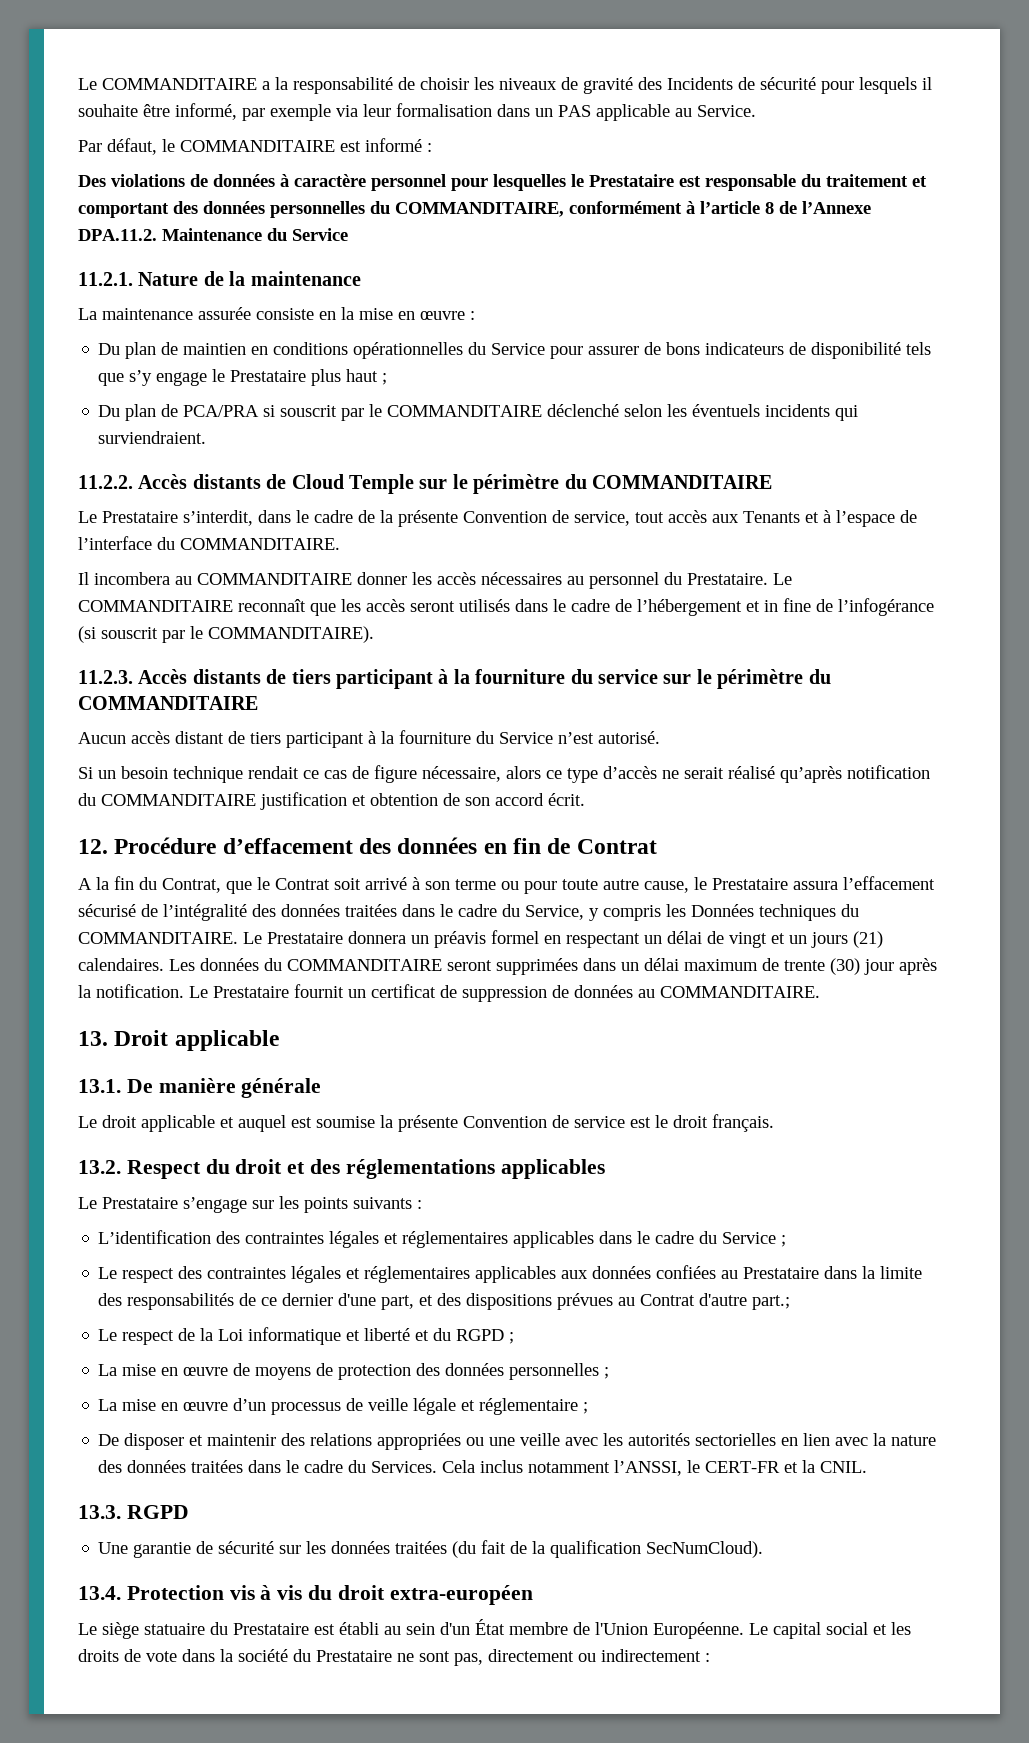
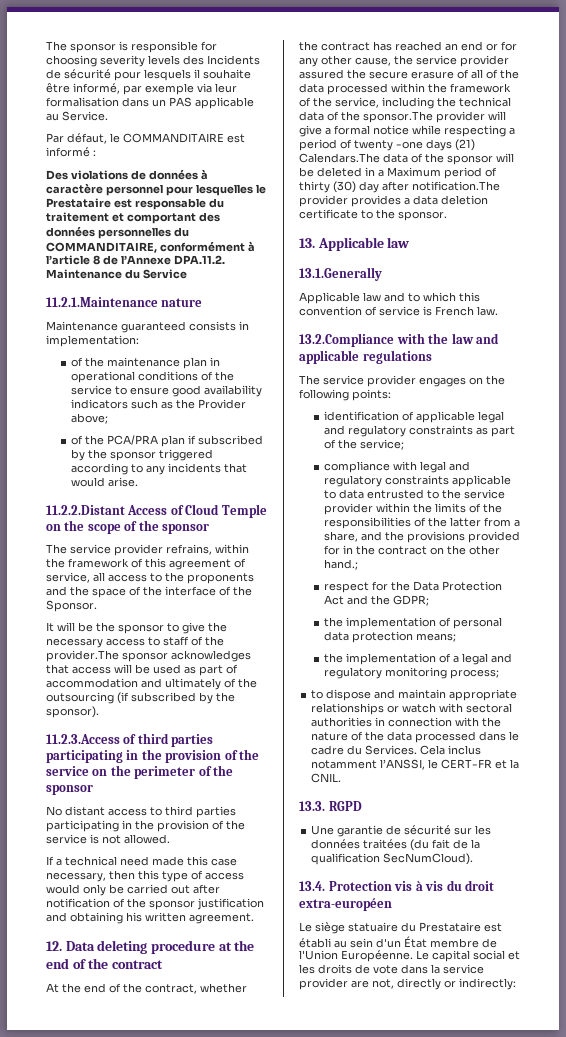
- Le COMMANDITAIRE a la responsabilité de choisir les niveaux de gravité des Incidents de sécurité pour lesquels il souhaite être informé, par exemple via leur formalisation dans un PAS applicable au Service.
+ The sponsor is responsible for choosing severity levels des Incidents de sécurité pour lesquels il souhaite être informé, par exemple via leur formalisation dans un PAS applicable au Service.
- 11.2.1. Nature de la maintenance
- La maintenance assurée consiste en la mise en œuvre :
- Du plan de maintien en conditions opérationnelles du Service pour assurer de bons indicateurs de disponibilité tels que s’y engage le Prestataire plus haut ;
- Du plan de PCA/PRA si souscrit par le COMMANDITAIRE déclenché selon les éventuels incidents qui surviendraient.
- 11.2.2. Accès distants de Cloud Temple sur le périmètre du COMMANDITAIRE
- Le Prestataire s’interdit, dans le cadre de la présente Convention de service, tout accès aux Tenants et à l’espace de l’interface du COMMANDITAIRE.
- Il incombera au COMMANDITAIRE donner les accès nécessaires au personnel du Prestataire. Le COMMANDITAIRE reconnaît que les accès seront utilisés dans le cadre de l’hébergement et in fine de l’infogérance (si souscrit par le COMMANDITAIRE).
- 11.2.3. Accès distants de tiers participant à la fourniture du service sur le périmètre du COMMANDITAIRE
- Aucun accès distant de tiers participant à la fourniture du Service n’est autorisé.
- Si un besoin technique rendait ce cas de figure nécessaire, alors ce type d’accès ne serait réalisé qu’après notification du COMMANDITAIRE justification et obtention de son accord écrit.
- 12. Procédure d’effacement des données en fin de Contrat
- A la fin du Contrat, que le Contrat soit arrivé à son terme ou pour toute autre cause, le Prestataire assura l’effacement sécurisé de l’intégralité des données traitées dans le cadre du Service, y compris les Données techniques du COMMANDITAIRE. Le Prestataire donnera un préavis formel en respectant un délai de vingt et un jours (21) calendaires. Les données du COMMANDITAIRE seront supprimées dans un délai maximum de trente (30) jour après la notification. Le Prestataire fournit un certificat de suppression de données au COMMANDITAIRE.
- 13. Droit applicable
- 13.1. De manière générale
- Le droit applicable et auquel est soumise la présente Convention de service est le droit français.
- 13.2. Respect du droit et des réglementations applicables
- Le Prestataire s’engage sur les points suivants :
- L’identification des contraintes légales et réglementaires applicables dans le cadre du Service ;
- Le respect des contraintes légales et réglementaires applicables aux données confiées au Prestataire dans la limite des responsabilités de ce dernier d'une part, et des dispositions prévues au Contrat d'autre part.;
- Le respect de la Loi informatique et liberté et du RGPD ;
- La mise en œuvre de moyens de protection des données personnelles ;
- La mise en œuvre d’un processus de veille légale et réglementaire ;
- De disposer et maintenir des relations appropriées ou une veille avec les autorités sectorielles en lien avec la nature des données traitées dans le cadre du Services.
+ 11.2.1.Maintenance nature
+ Maintenance guaranteed consists in implementation:
+ of the maintenance plan in operational conditions of the service to ensure good availability indicators such as the Provider above;
+ of the PCA/PRA plan if subscribed by the sponsor triggered according to any incidents that would arise.
+ 11.2.2.Distant Access of Cloud Temple on the scope of the sponsor
+ The service provider refrains, within the framework of this agreement of service, all access to the proponents and the space of the interface of the Sponsor.
+ It will be the sponsor to give the necessary access to staff of the provider.The sponsor acknowledges that access will be used as part of accommodation and ultimately of the outsourcing (if subscribed by the sponsor).
+ 11.2.3.Access of third parties participating in the provision of the service on the perimeter of the sponsor
+ No distant access to third parties participating in the provision of the service is not allowed.
+ If a technical need made this case necessary, then this type of access would only be carried out after notification of the sponsor justification and obtaining his written agreement.
+ 12. Data deleting procedure at the end of the contract
+ At the end of the contract, whether the contract has reached an end or for any other cause, the service provider assured the secure erasure of all of the data processed within the framework of the service, including the technical data of the sponsor.The provider will give a formal notice while respecting a period of twenty -one days (21) Calendars.The data of the sponsor will be deleted in a Maximum period of thirty (30) day after notification.The provider provides a data deletion certificate to the sponsor.
+ 13. Applicable law
+ 13.1.Generally
+ Applicable law and to which this convention of service is French law.
+ 13.2.Compliance with the law and applicable regulations
+ The service provider engages on the following points:
+ identification of applicable legal and regulatory constraints as part of the service;
+ compliance with legal and regulatory constraints applicable to data entrusted to the service provider within the limits of the responsibilities of the latter from a share, and the provisions provided for in the contract on the other hand.;
+ respect for the Data Protection Act and the GDPR;
+ the implementation of personal data protection means;
+ the implementation of a legal and regulatory monitoring process;
+ to dispose and maintain appropriate relationships or watch with sectoral authorities in connection with the nature of the data processed dans le cadre du Services.
- Le capital social et les droits de vote dans la société du Prestataire ne sont pas, directement ou indirectement :
+ Le capital social et les droits de vote dans la service provider are not, directly or indirectly:

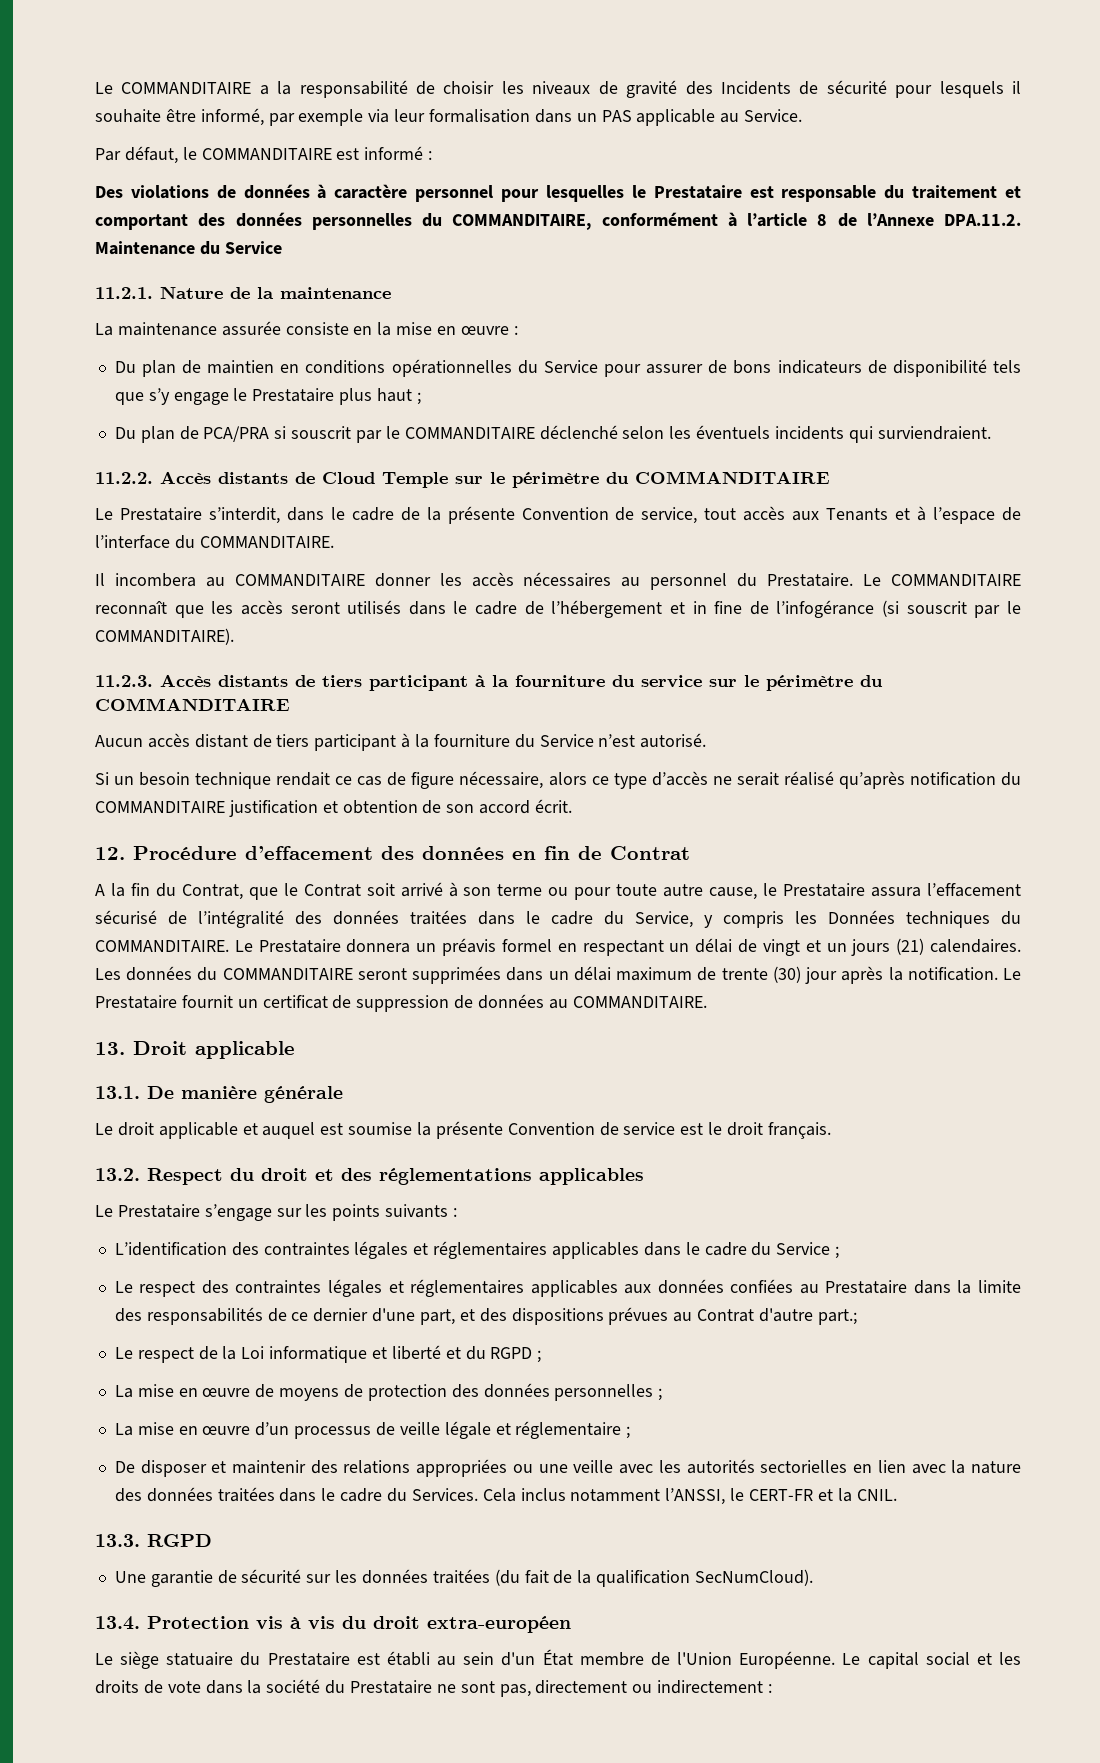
- The sponsor is responsible for choosing severity levels des Incidents de sécurité pour lesquels il souhaite être informé, par exemple via leur formalisation dans un PAS applicable au Service.
+ Le COMMANDITAIRE a la responsabilité de choisir les niveaux de gravité des Incidents de sécurité pour lesquels il souhaite être informé, par exemple via leur formalisation dans un PAS applicable au Service.
- 11.2.1.Maintenance nature
- Maintenance guaranteed consists in implementation:
- of the maintenance plan in operational conditions of the service to ensure good availability indicators such as the Provider above;
- of the PCA/PRA plan if subscribed by the sponsor triggered according to any incidents that would arise.
- 11.2.2.Distant Access of Cloud Temple on the scope of the sponsor
- The service provider refrains, within the framework of this agreement of service, all access to the proponents and the space of the interface of the Sponsor.
- It will be the sponsor to give the necessary access to staff of the provider.The sponsor acknowledges that access will be used as part of accommodation and ultimately of the outsourcing (if subscribed by the sponsor).
- 11.2.3.Access of third parties participating in the provision of the service on the perimeter of the sponsor
- No distant access to third parties participating in the provision of the service is not allowed.
- If a technical need made this case necessary, then this type of access would only be carried out after notification of the sponsor justification and obtaining his written agreement.
- 12. Data deleting procedure at the end of the contract
- At the end of the contract, whether the contract has reached an end or for any other cause, the service provider assured the secure erasure of all of the data processed within the framework of the service, including the technical data of the sponsor.The provider will give a formal notice while respecting a period of twenty -one days (21) Calendars.The data of the sponsor will be deleted in a Maximum period of thirty (30) day after notification.The provider provides a data deletion certificate to the sponsor.
- 13. Applicable law
- 13.1.Generally
- Applicable law and to which this convention of service is French law.
- 13.2.Compliance with the law and applicable regulations
- The service provider engages on the following points:
- identification of applicable legal and regulatory constraints as part of the service;
- compliance with legal and regulatory constraints applicable to data entrusted to the service provider within the limits of the responsibilities of the latter from a share, and the provisions provided for in the contract on the other hand.;
- respect for the Data Protection Act and the GDPR;
- the implementation of personal data protection means;
- the implementation of a legal and regulatory monitoring process;
- to dispose and maintain appropriate relationships or watch with sectoral authorities in connection with the nature of the data processed dans le cadre du Services.
+ 11.2.1. Nature de la maintenance
+ La maintenance assurée consiste en la mise en œuvre :
+ Du plan de maintien en conditions opérationnelles du Service pour assurer de bons indicateurs de disponibilité tels que s’y engage le Prestataire plus haut ;
+ Du plan de PCA/PRA si souscrit par le COMMANDITAIRE déclenché selon les éventuels incidents qui surviendraient.
+ 11.2.2. Accès distants de Cloud Temple sur le périmètre du COMMANDITAIRE
+ Le Prestataire s’interdit, dans le cadre de la présente Convention de service, tout accès aux Tenants et à l’espace de l’interface du COMMANDITAIRE.
+ Il incombera au COMMANDITAIRE donner les accès nécessaires au personnel du Prestataire. Le COMMANDITAIRE reconnaît que les accès seront utilisés dans le cadre de l’hébergement et in fine de l’infogérance (si souscrit par le COMMANDITAIRE).
+ 11.2.3. Accès distants de tiers participant à la fourniture du service sur le périmètre du COMMANDITAIRE
+ Aucun accès distant de tiers participant à la fourniture du Service n’est autorisé.
+ Si un besoin technique rendait ce cas de figure nécessaire, alors ce type d’accès ne serait réalisé qu’après notification du COMMANDITAIRE justification et obtention de son accord écrit.
+ 12. Procédure d’effacement des données en fin de Contrat
+ A la fin du Contrat, que le Contrat soit arrivé à son terme ou pour toute autre cause, le Prestataire assura l’effacement sécurisé de l’intégralité des données traitées dans le cadre du Service, y compris les Données techniques du COMMANDITAIRE. Le Prestataire donnera un préavis formel en respectant un délai de vingt et un jours (21) calendaires. Les données du COMMANDITAIRE seront supprimées dans un délai maximum de trente (30) jour après la notification. Le Prestataire fournit un certificat de suppression de données au COMMANDITAIRE.
+ 13. Droit applicable
+ 13.1. De manière générale
+ Le droit applicable et auquel est soumise la présente Convention de service est le droit français.
+ 13.2. Respect du droit et des réglementations applicables
+ Le Prestataire s’engage sur les points suivants :
+ L’identification des contraintes légales et réglementaires applicables dans le cadre du Service ;
+ Le respect des contraintes légales et réglementaires applicables aux données confiées au Prestataire dans la limite des responsabilités de ce dernier d'une part, et des dispositions prévues au Contrat d'autre part.;
+ Le respect de la Loi informatique et liberté et du RGPD ;
+ La mise en œuvre de moyens de protection des données personnelles ;
+ La mise en œuvre d’un processus de veille légale et réglementaire ;
+ De disposer et maintenir des relations appropriées ou une veille avec les autorités sectorielles en lien avec la nature des données traitées dans le cadre du Services.
- Le capital social et les droits de vote dans la service provider are not, directly or indirectly:
+ Le capital social et les droits de vote dans la société du Prestataire ne sont pas, directement ou indirectement :

